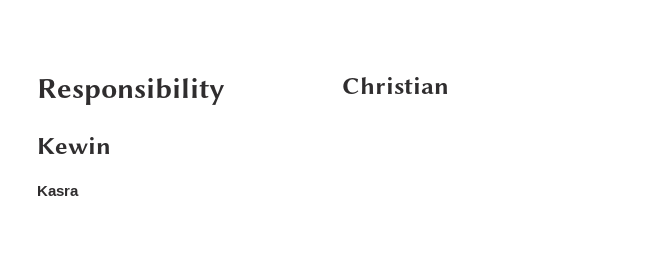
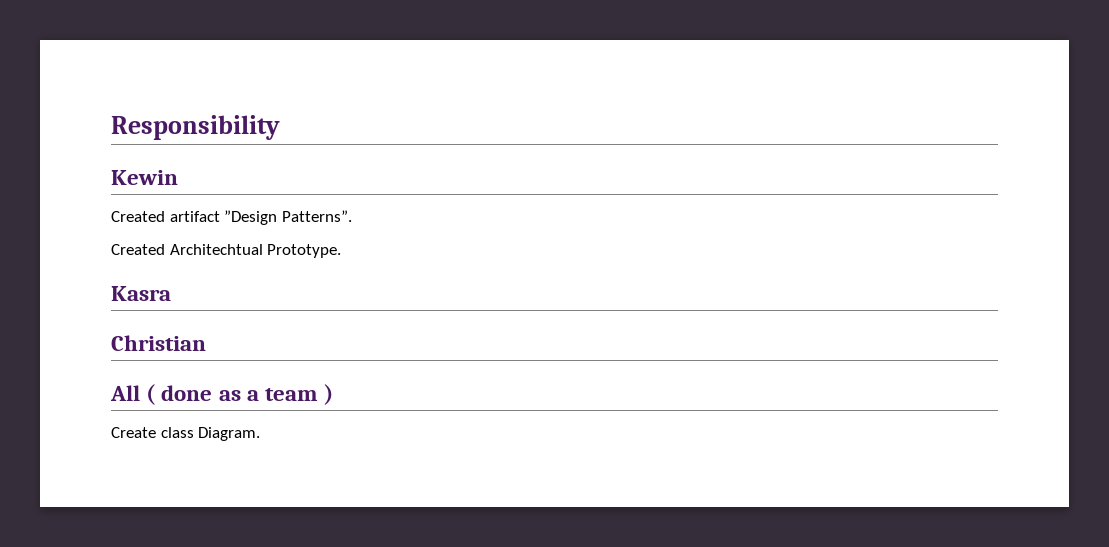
+ Created artifact ”Design Patterns”.
+ Created Architechtual Prototype.
  Kasra
  Christian
+ All ( done as a team )
+ Create class Diagram.

